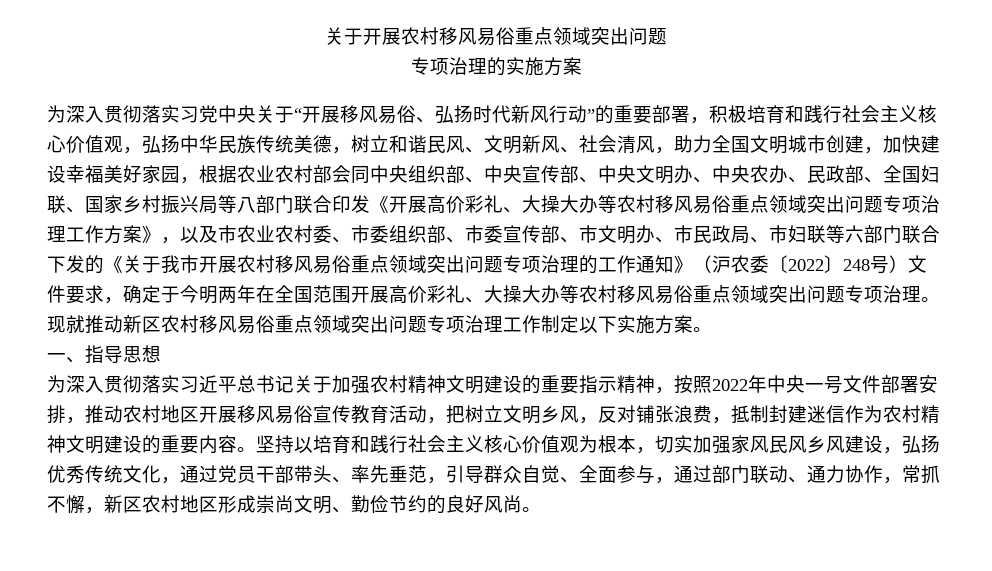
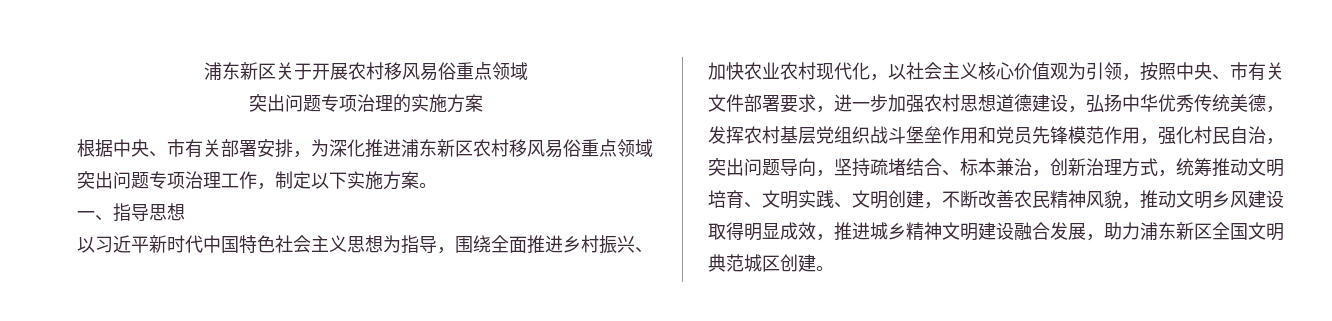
- 关于开展农村移风易俗重点领域突出问题
- 专项治理的实施方案
+ 浦东新区关于开展农村移风易俗重点领域
+ 突出问题专项治理的实施方案
- 为深入贯彻落实习党中央关于“开展移风易俗、弘扬时代新风行动”的重要部署，积极培育和践行社会主义核心价值观，弘扬中华民族传统美德，树立和谐民风、文明新风、社会清风，助力全国文明城市创建，加快建设幸福美好家园，根据农业农村部会同中央组织部、中央宣传部、中央文明办、中央农办、民政部、全国妇联、国家乡村振兴局等八部门联合印发《开展高价彩礼、大操大办等农村移风易俗重点领域突出问题专项治理工作方案》，以及市农业农村委、市委组织部、市委宣传部、市文明办、市民政局、市妇联等六部门联合下发的《关于我市开展农村移风易俗重点领域突出问题专项治理的工作通知》（沪农委〔2022〕248号）文件要求，确定于今明两年在全国范围开展高价彩礼、大操大办等农村移风易俗重点领域突出问题专项治理。现就推动新区农村移风易俗重点领域突出问题专项治理工作制定以下实施方案。
+ 根据中央、市有关部署安排，为深化推进浦东新区农村移风易俗重点领域突出问题专项治理工作，制定以下实施方案。
- 为深入贯彻落实习近平总书记关于加强农村精神文明建设的重要指示精神，按照2022年中央一号文件部署安排，推动农村地区开展移风易俗宣传教育活动，把树立文明乡风，反对铺张浪费，抵制封建迷信作为农村精神文明建设的重要内容。坚持以培育和践行社会主义核心价值观为根本，切实加强家风民风乡风建设，弘扬优秀传统文化，通过党员干部带头、率先垂范，引导群众自觉、全面参与，通过部门联动、通力协作，常抓不懈，新区农村地区形成崇尚文明、勤俭节约的良好风尚。
+ 以习近平新时代中国特色社会主义思想为指导，围绕全面推进乡村振兴、加快农业农村现代化，以社会主义核心价值观为引领，按照中央、市有关文件部署要求，进一步加强农村思想道德建设，弘扬中华优秀传统美德，发挥农村基层党组织战斗堡垒作用和党员先锋模范作用，强化村民自治，突出问题导向，坚持疏堵结合、标本兼治，创新治理方式，统筹推动文明培育、文明实践、文明创建，不断改善农民精神风貌，推动文明乡风建设取得明显成效，推进城乡精神文明建设融合发展，助力浦东新区全国文明典范城区创建。

